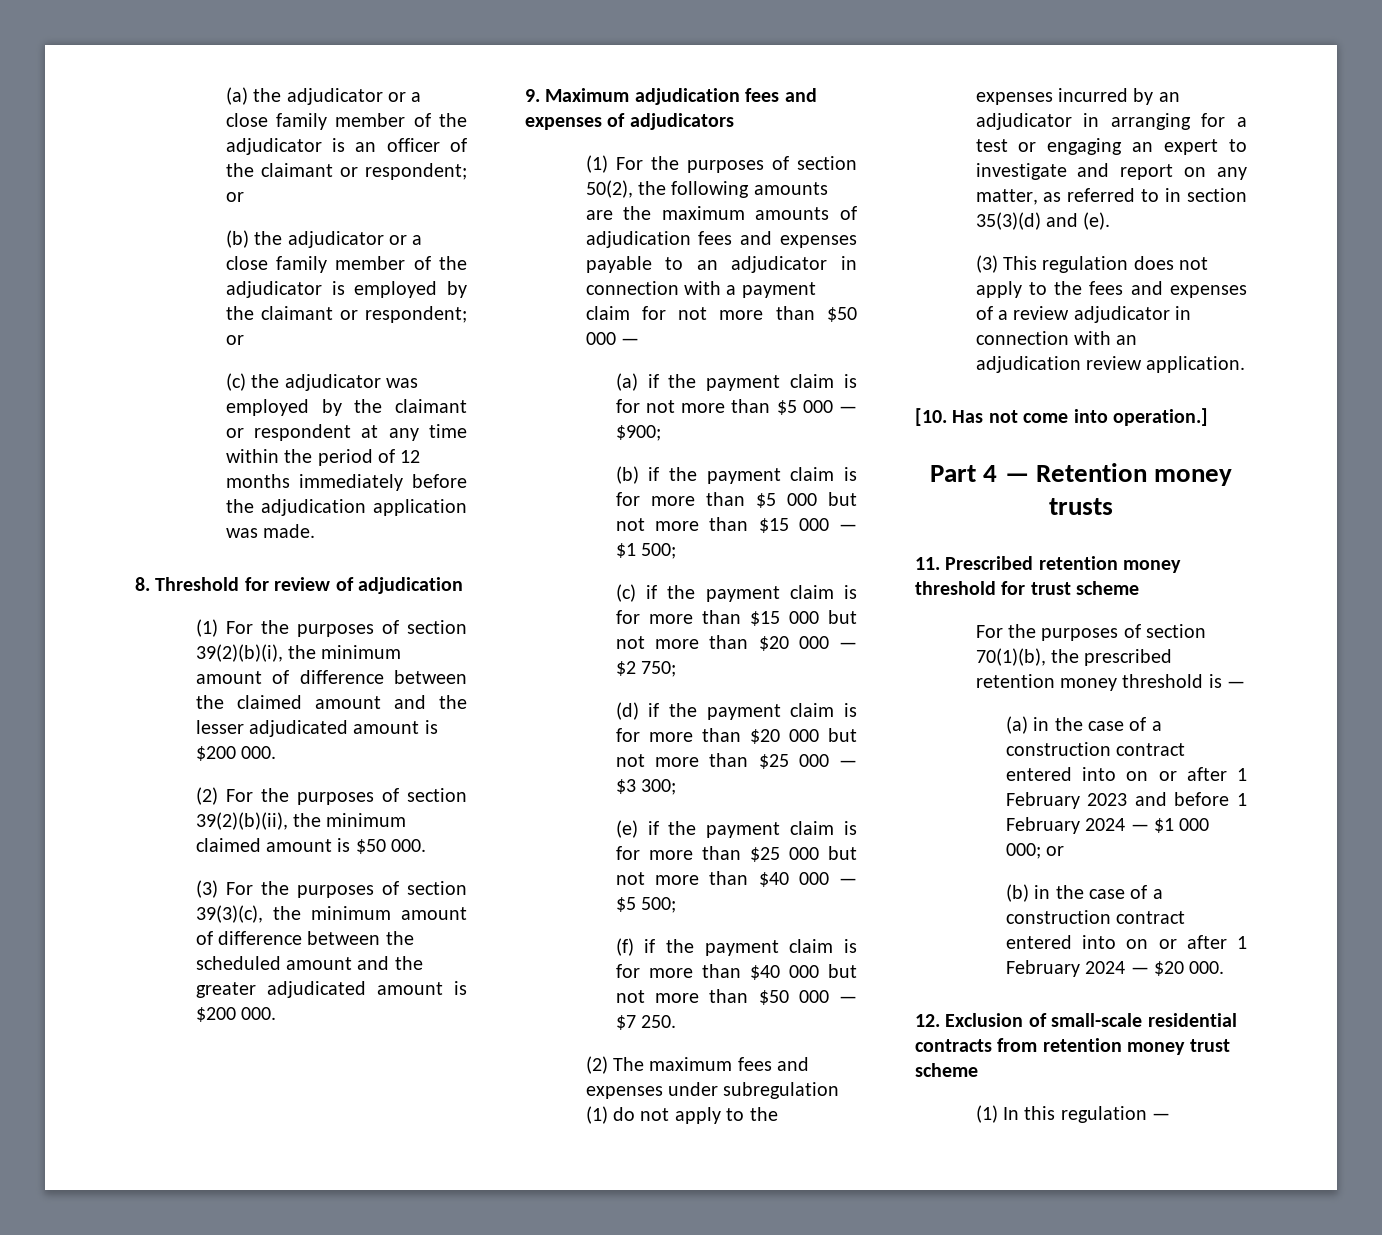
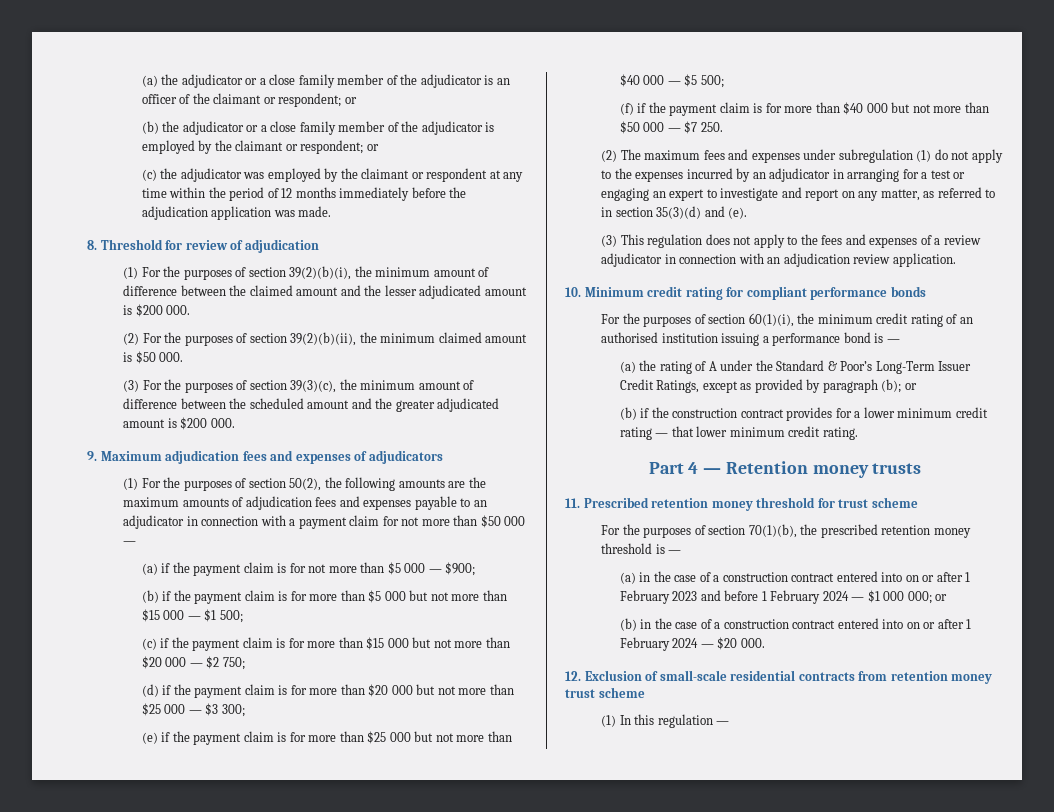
- [10. Has not come into operation.]
+ 10. Minimum credit rating for compliant performance bonds
+ For the purposes of section 60(1)(i), the minimum credit rating of an authorised institution issuing a performance bond is —
+ (a) the rating of A under the Standard & Poor’s Long-Term Issuer Credit Ratings, except as provided by paragraph (b); or
+ (b) if the construction contract provides for a lower minimum credit rating — that lower minimum credit rating.

